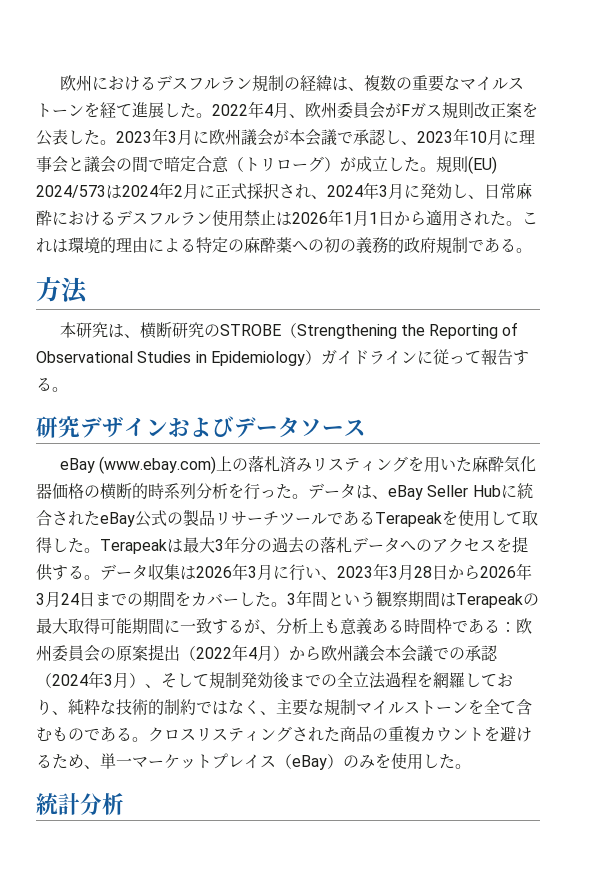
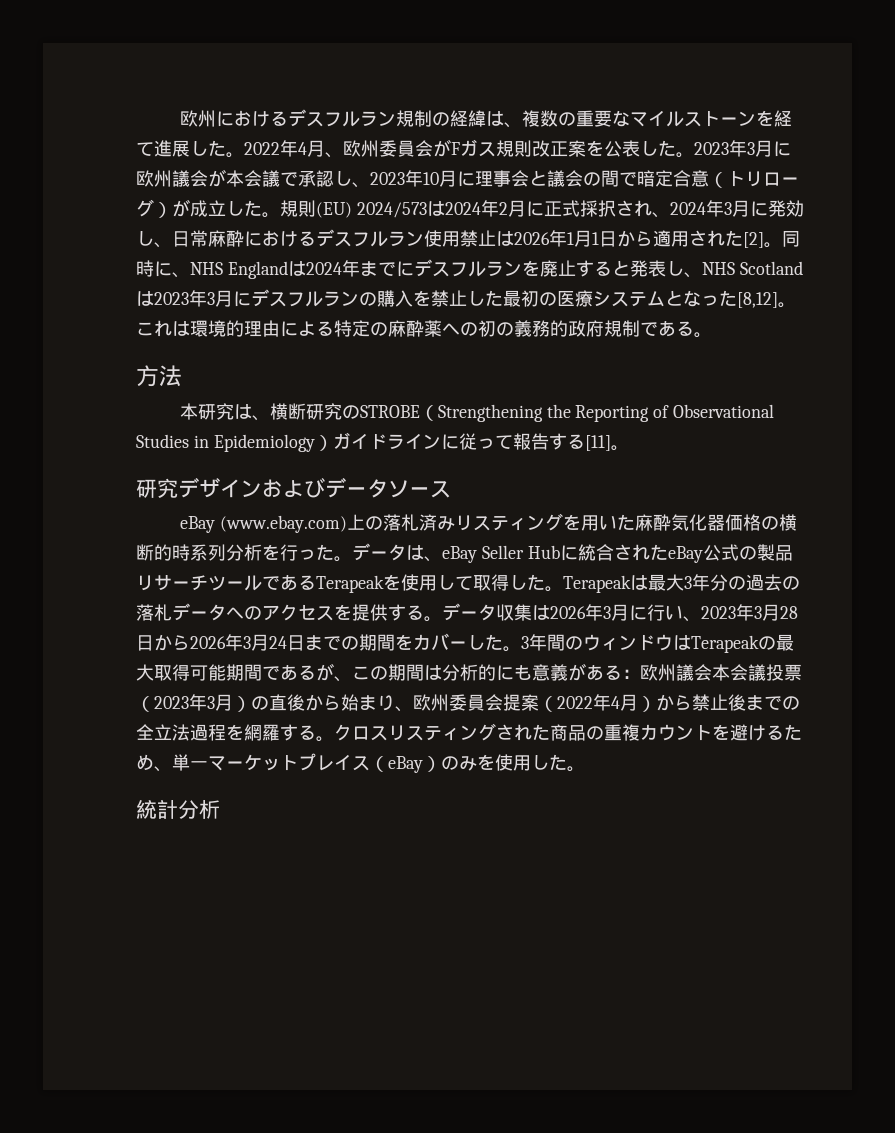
- 規則(EU) 2024/573は2024年2月に正式採択され、2024年3月に発効し、日常麻酔におけるデスフルラン使用禁止は2026年1月1日から適用された。
+ 規則(EU) 2024/573は2024年2月に正式採択され、2024年3月に発効し、日常麻酔におけるデスフルラン使用禁止は2026年1月1日から適用された[2]。同時に、NHS Englandは2024年までにデスフルランを廃止すると発表し、NHS Scotlandは2023年3月にデスフルランの購入を禁止した最初の医療システムとなった[8,12]。
- 本研究は、横断研究のSTROBE（Strengthening the Reporting of Observational Studies in Epidemiology）ガイドラインに従って報告する。
+ 本研究は、横断研究のSTROBE（Strengthening the Reporting of Observational Studies in Epidemiology）ガイドラインに従って報告する[11]。
- 3年間という観察期間はTerapeakの最大取得可能期間に一致するが、分析上も意義ある時間枠である：欧州委員会の原案提出（2022年4月）から欧州議会本会議での承認（2024年3月）、そして規制発効後までの全立法過程を網羅しており、純粋な技術的制約ではなく、主要な規制マイルストーンを全て含むものである。
+ 3年間のウィンドウはTerapeakの最大取得可能期間であるが、この期間は分析的にも意義がある：欧州議会本会議投票（2023年3月）の直後から始まり、欧州委員会提案（2022年4月）から禁止後までの全立法過程を網羅する。

